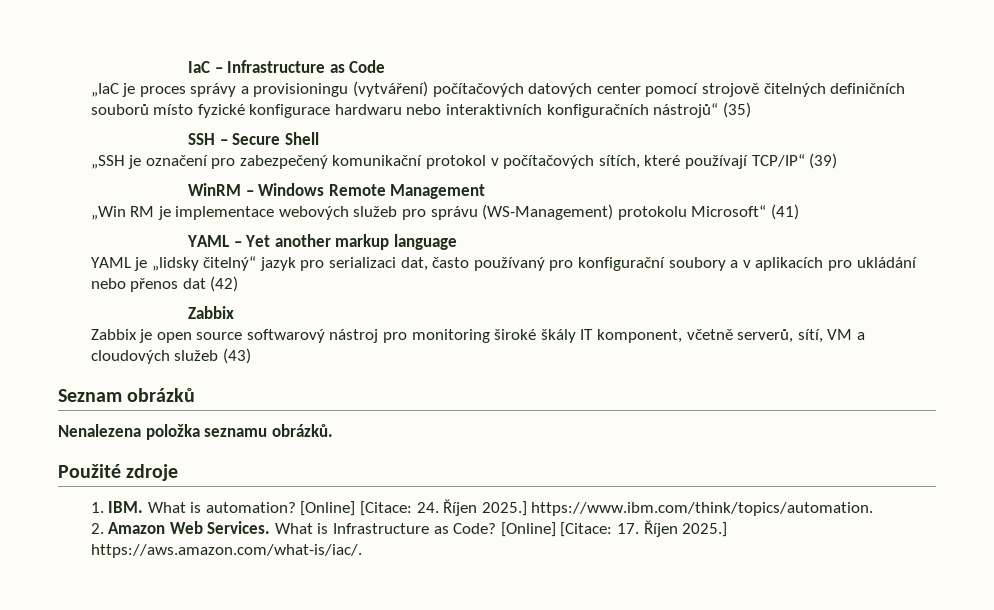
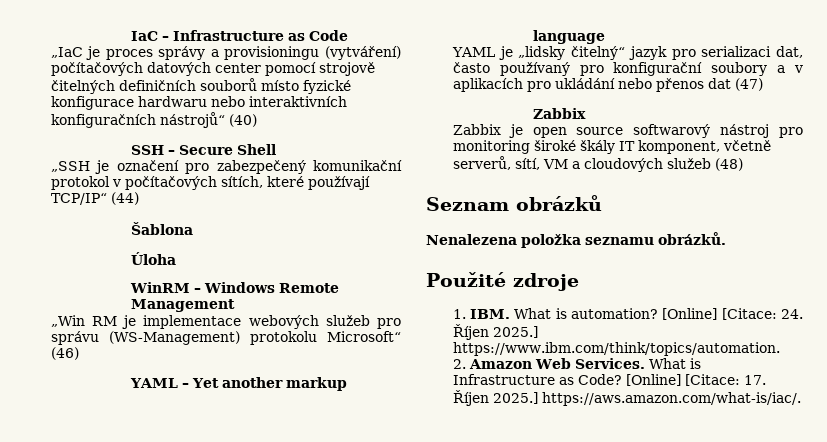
- „IaC je proces správy a provisioningu (vytváření) počítačových datových center pomocí strojově čitelných definičních souborů místo fyzické konfigurace hardwaru nebo interaktivních konfiguračních nástrojů“ (35)
+ „IaC je proces správy a provisioningu (vytváření) počítačových datových center pomocí strojově čitelných definičních souborů místo fyzické konfigurace hardwaru nebo interaktivních konfiguračních nástrojů“ (40)
- „SSH je označení pro zabezpečený komunikační protokol v počítačových sítích, které používají TCP/IP“ (39)
+ „SSH je označení pro zabezpečený komunikační protokol v počítačových sítích, které používají TCP/IP“ (44)
+ Šablona
+ Úloha
- „Win RM je implementace webových služeb pro správu (WS-Management) protokolu Microsoft“ (41)
+ „Win RM je implementace webových služeb pro správu (WS-Management) protokolu Microsoft“ (46)
- YAML je „lidsky čitelný“ jazyk pro serializaci dat, často používaný pro konfigurační soubory a v aplikacích pro ukládání nebo přenos dat (42)
+ YAML je „lidsky čitelný“ jazyk pro serializaci dat, často používaný pro konfigurační soubory a v aplikacích pro ukládání nebo přenos dat (47)
- Zabbix je open source softwarový nástroj pro monitoring široké škály IT komponent, včetně serverů, sítí, VM a cloudových služeb (43)
+ Zabbix je open source softwarový nástroj pro monitoring široké škály IT komponent, včetně serverů, sítí, VM a cloudových služeb (48)

